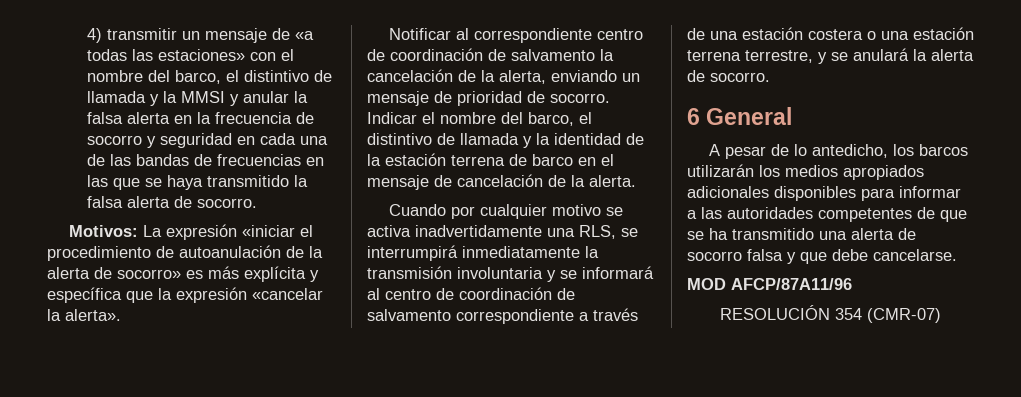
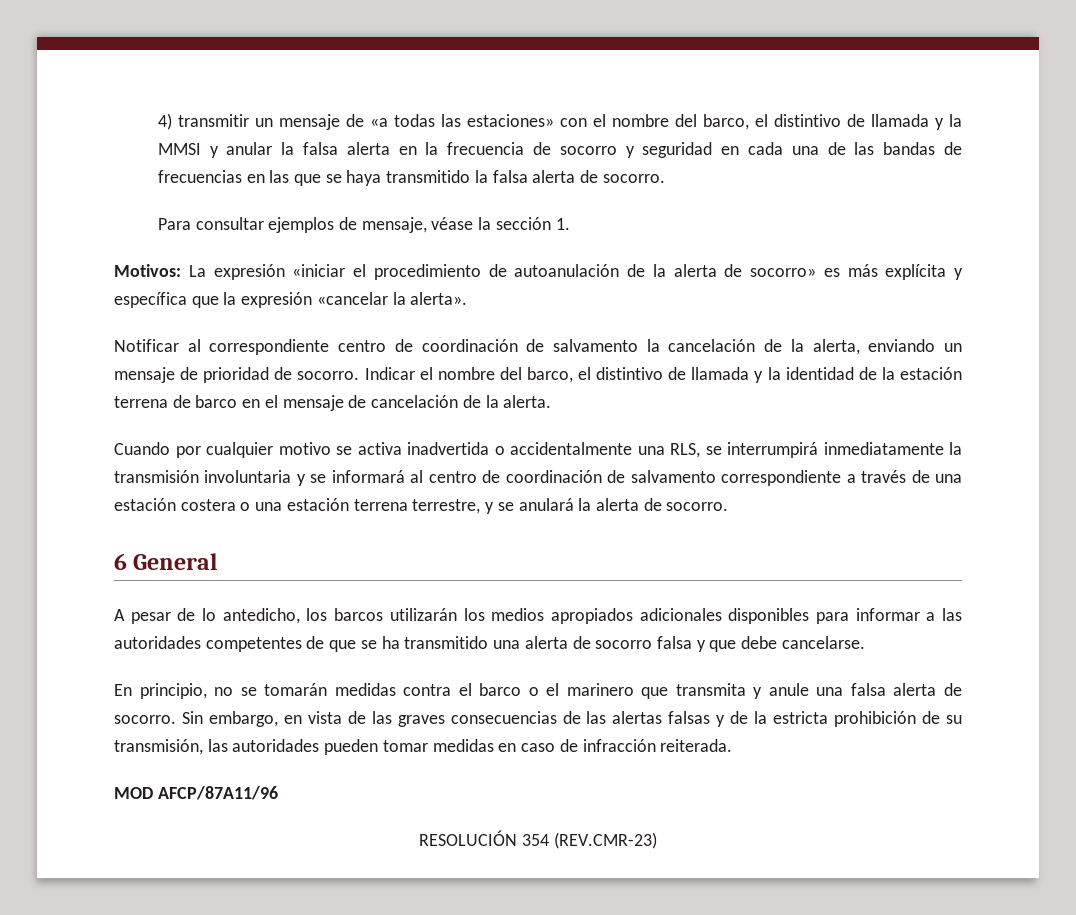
+ Para consultar ejemplos de mensaje, véase la sección 1.
- Cuando por cualquier motivo se activa inadvertidamente una RLS, se interrumpirá inmediatamente la transmisión involuntaria y se informará al centro de coordinación de salvamento correspondiente a través de una estación costera o una estación terrena terrestre, y se anulará la alerta de socorro.
+ Cuando por cualquier motivo se activa inadvertida o accidentalmente una RLS, se interrumpirá inmediatamente la transmisión involuntaria y se informará al centro de coordinación de salvamento correspondiente a través de una estación costera o una estación terrena terrestre, y se anulará la alerta de socorro.
+ En principio, no se tomarán medidas contra el barco o el marinero que transmita y anule una falsa alerta de socorro. Sin embargo, en vista de las graves consecuencias de las alertas falsas y de la estricta prohibición de su transmisión, las autoridades pueden tomar medidas en caso de infracción reiterada.
- RESOLUCIÓN 354 (CMR-07)
+ RESOLUCIÓN 354 (REV.CMR-23)

